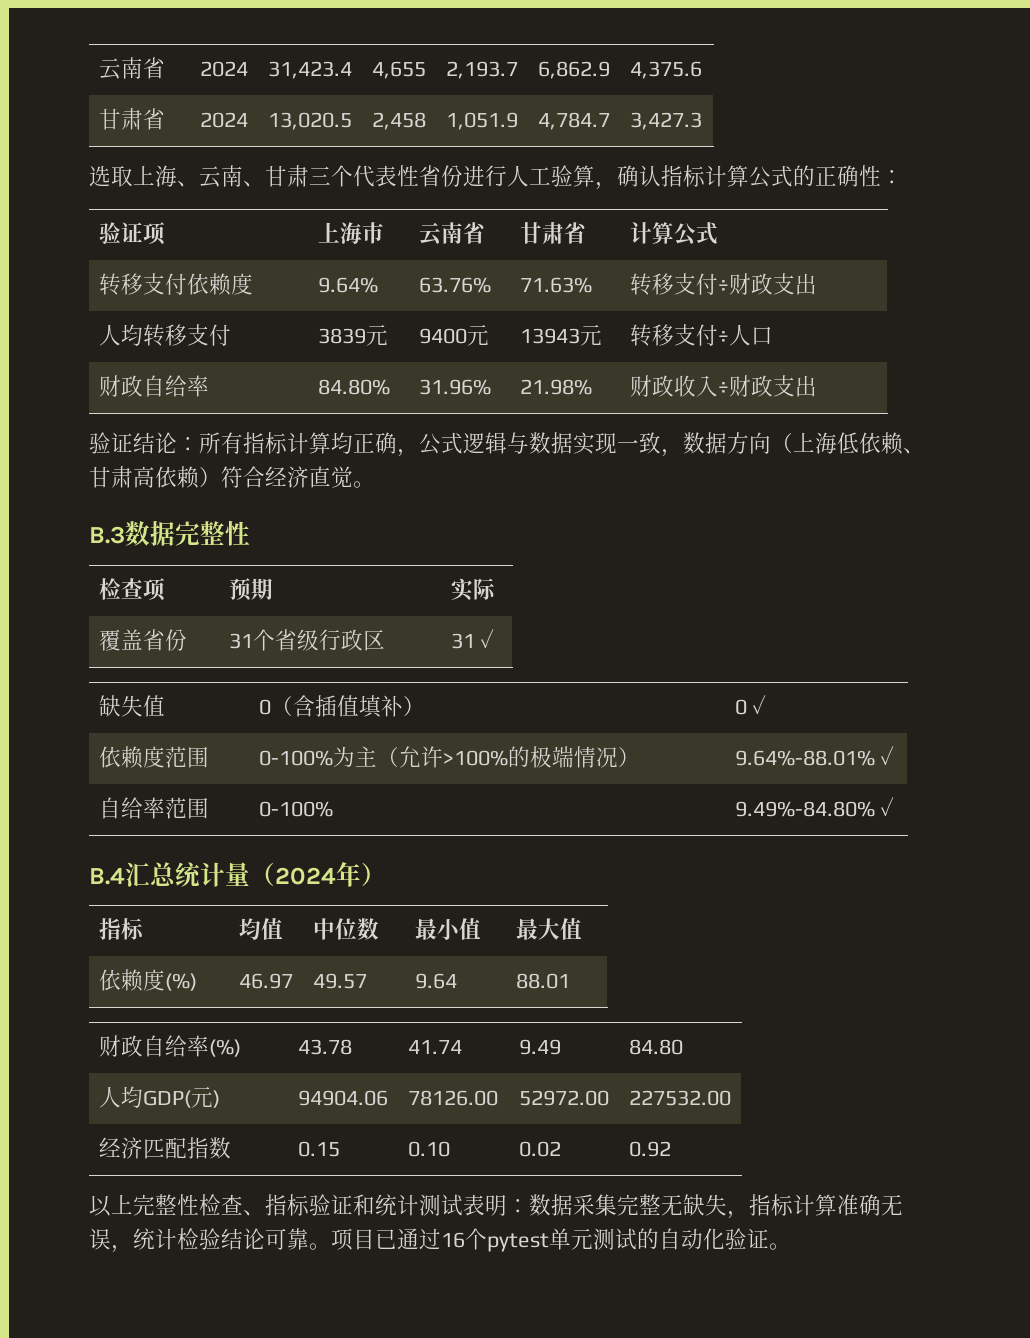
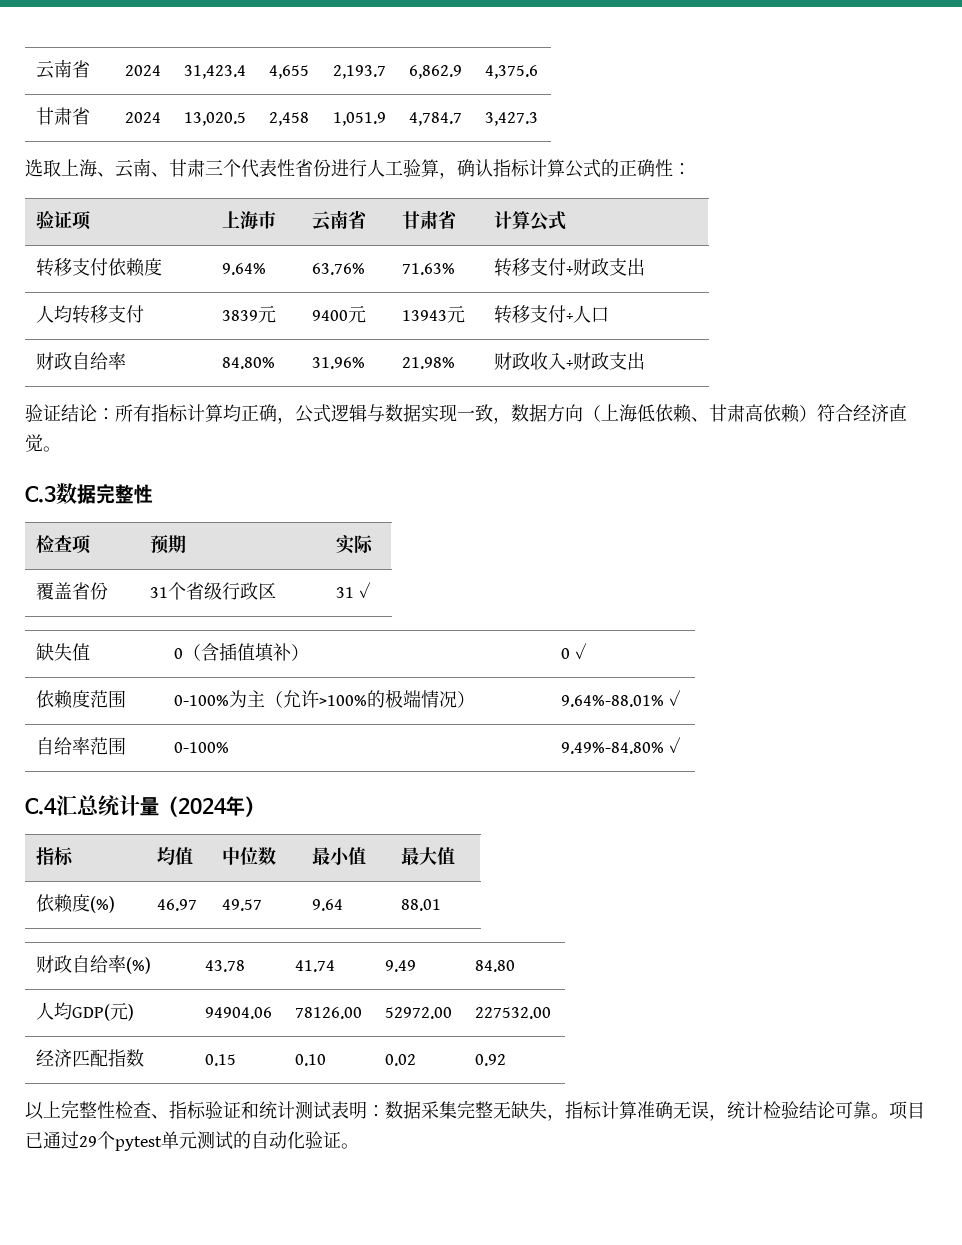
- B.3数据完整性
+ C.3数据完整性
- B.4汇总统计量（2024年）
+ C.4汇总统计量（2024年）
- 项目已通过16个pytest单元测试的自动化验证。
+ 项目已通过29个pytest单元测试的自动化验证。

